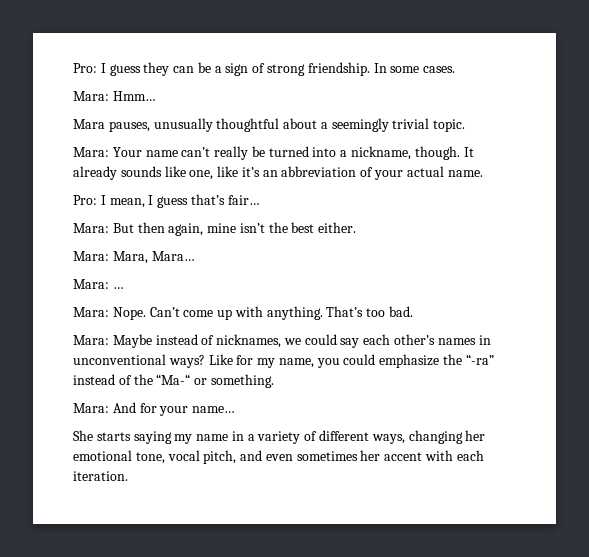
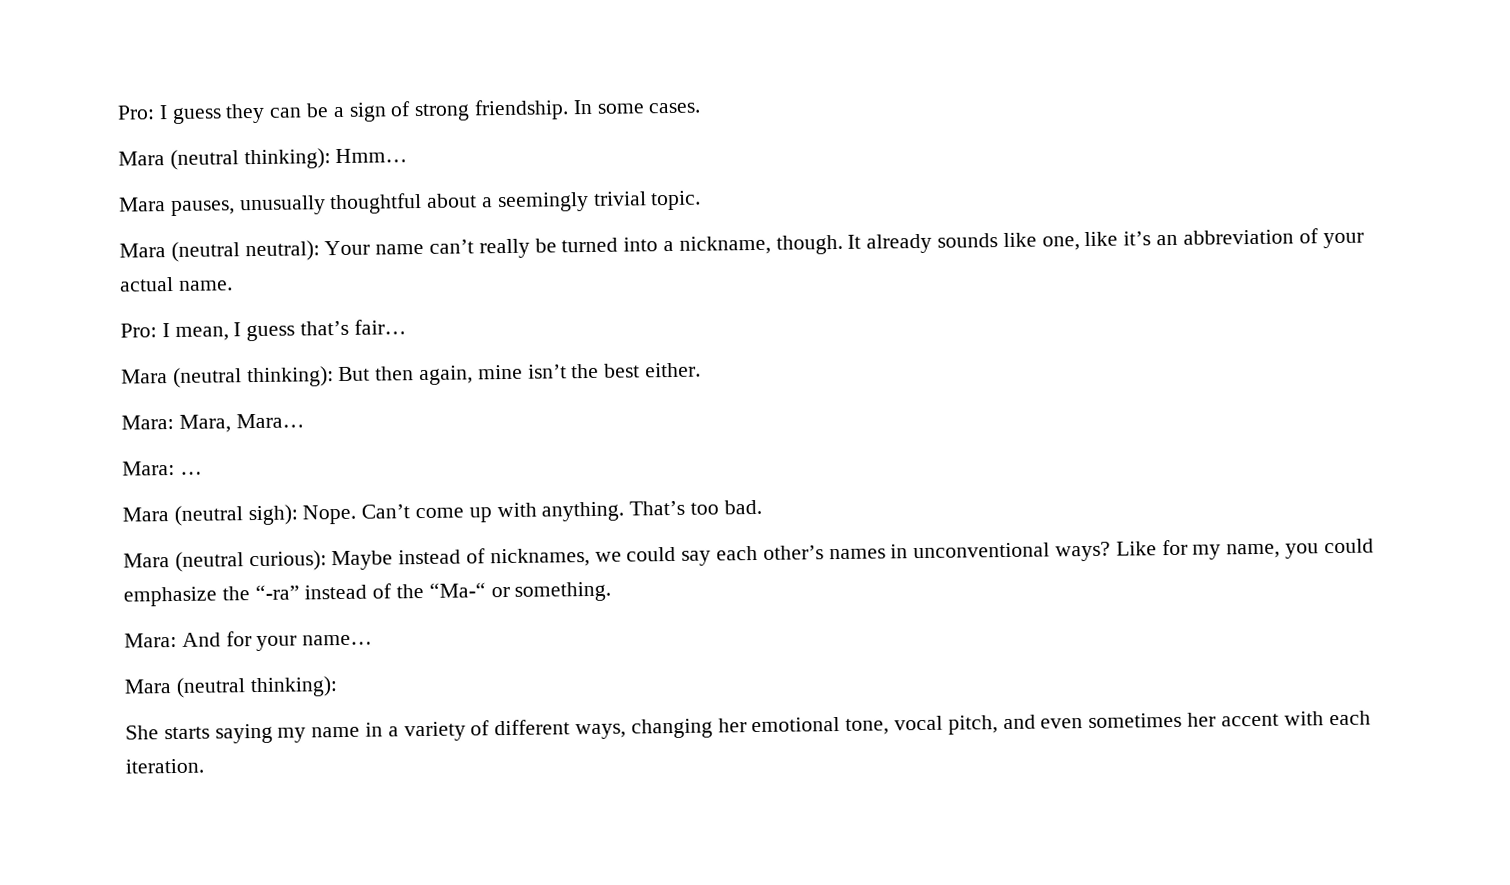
- Mara: Hmm…
+ Mara (neutral thinking): Hmm…
- Mara: Your name can’t really be turned into a nickname, though.
+ Mara (neutral neutral): Your name can’t really be turned into a nickname, though.
- Mara: But then again, mine isn’t the best either.
+ Mara (neutral thinking): But then again, mine isn’t the best either.
- Mara: Nope.
+ Mara (neutral sigh): Nope.
- Mara: Maybe instead of nicknames, we could say each other’s names in unconventional ways?
+ Mara (neutral curious): Maybe instead of nicknames, we could say each other’s names in unconventional ways?
  Mara: And for your name…
+ Mara (neutral thinking):

